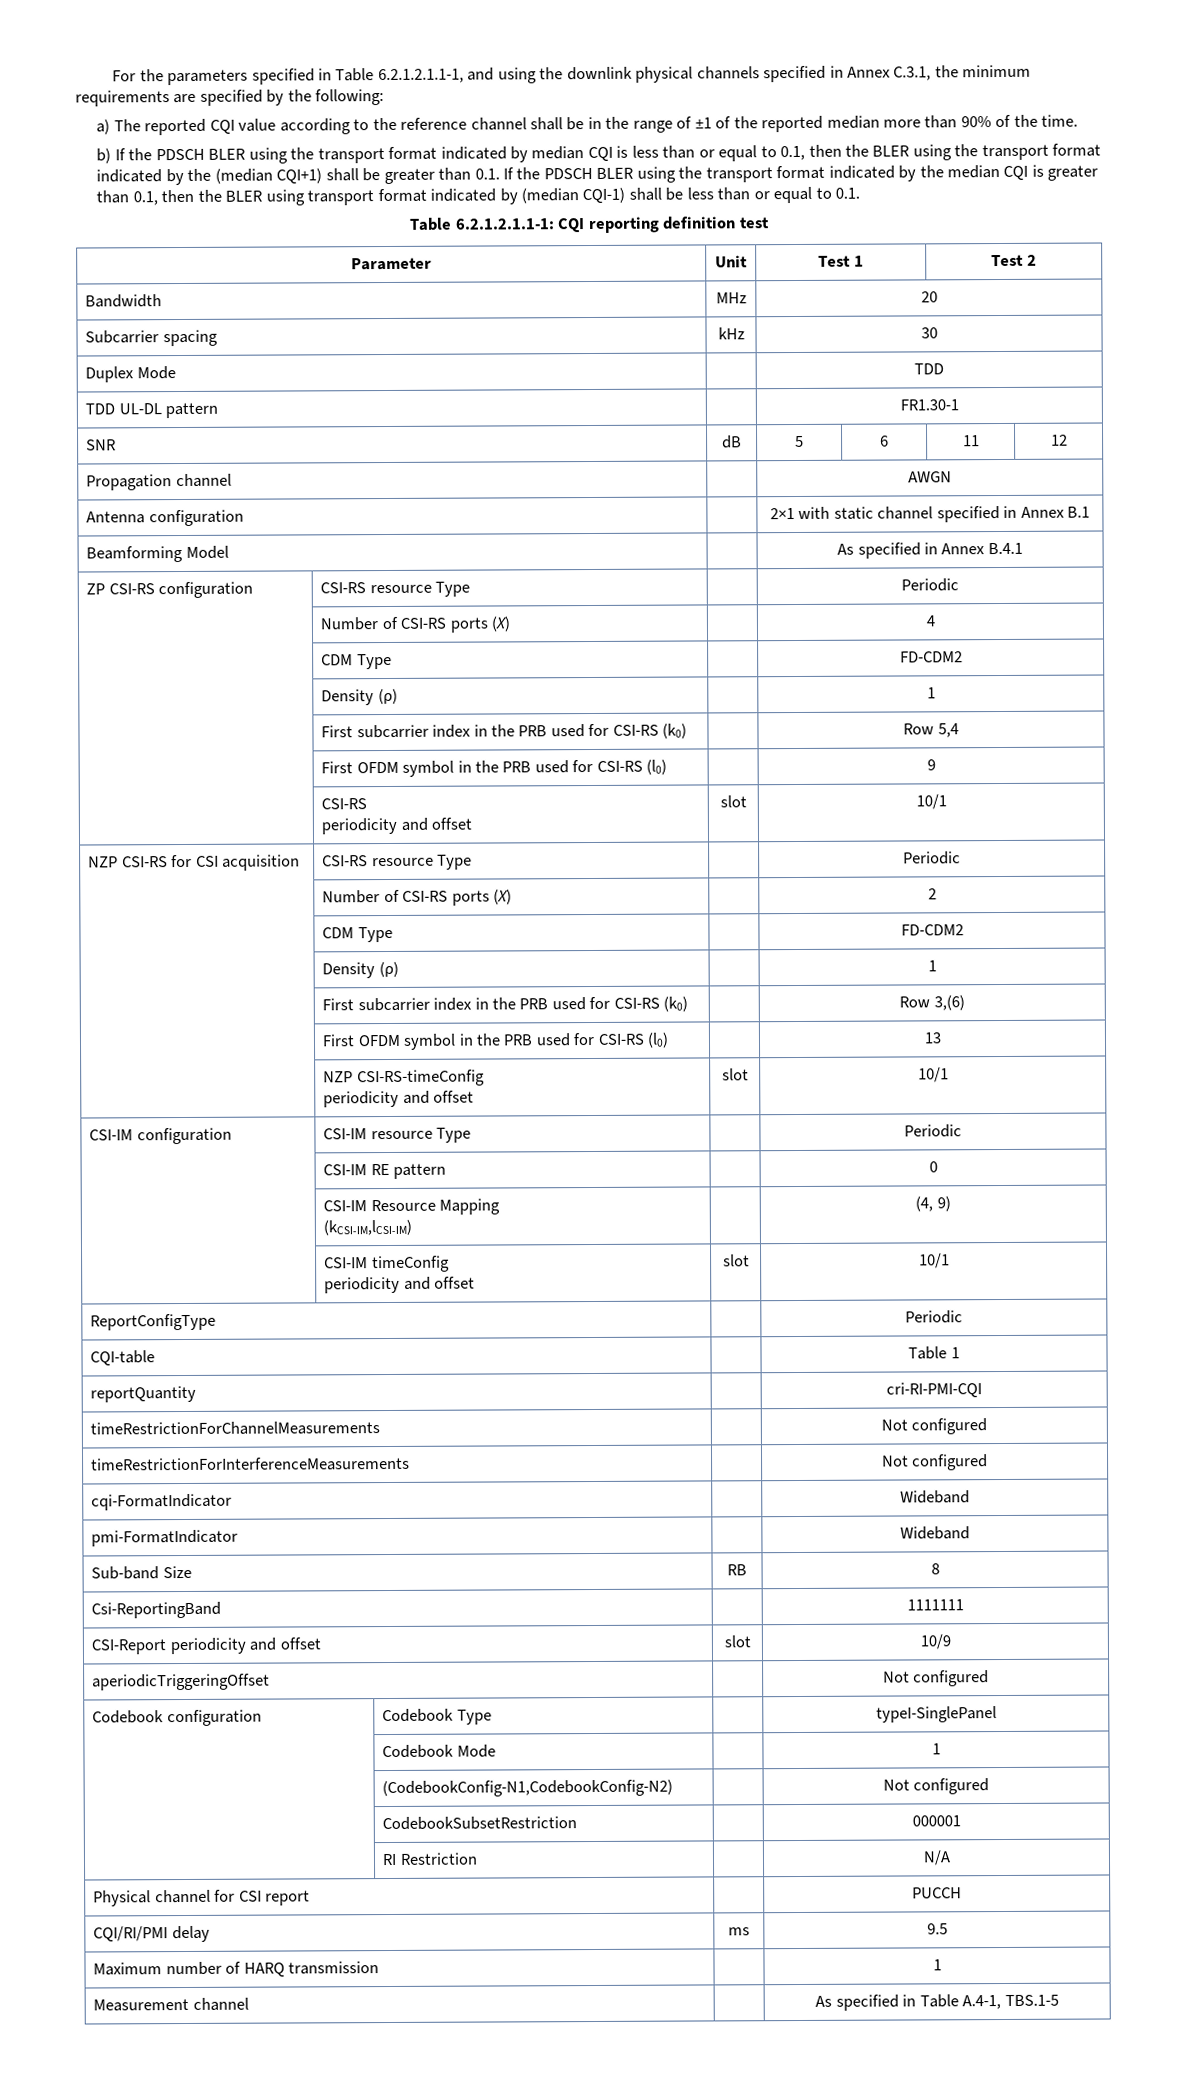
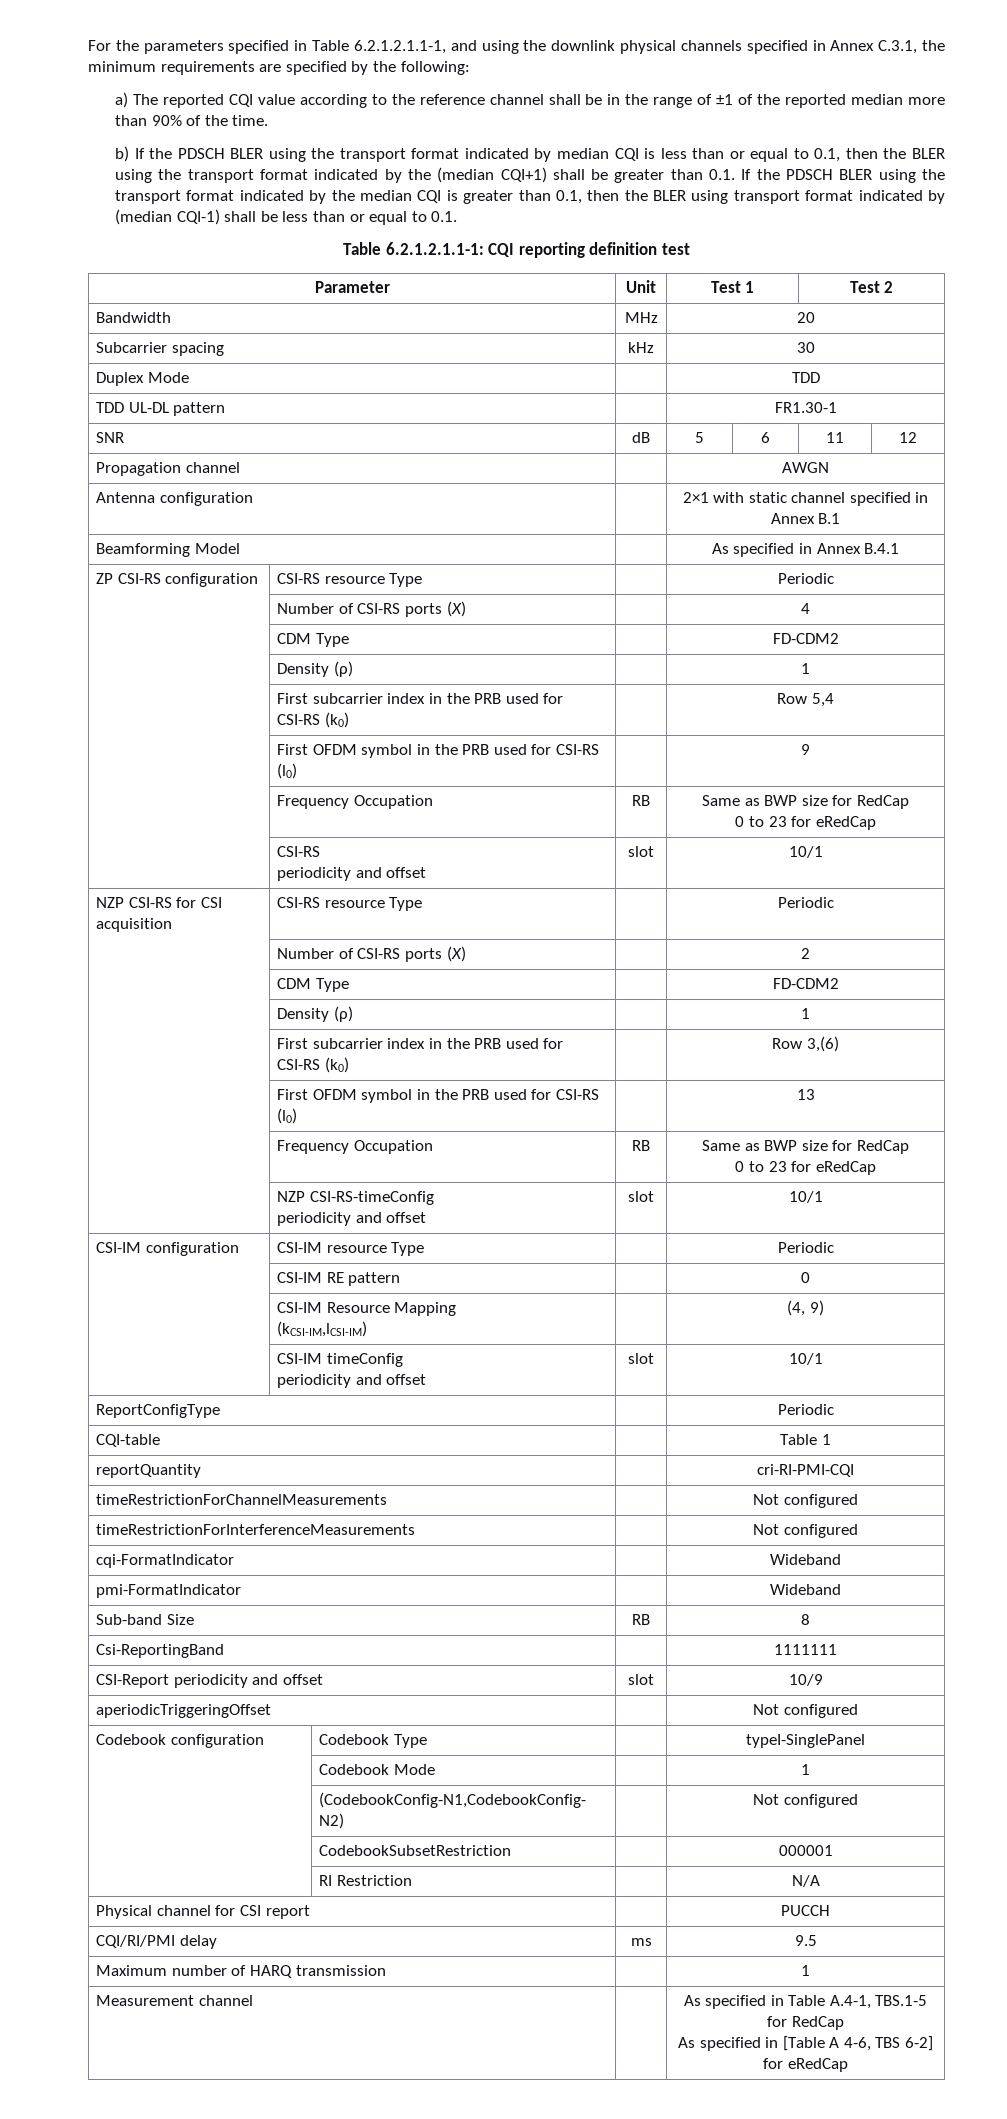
  | First OFDM symbol in the PRB used for CSI-RS (l0) | | 9
+ | Frequency Occupation | RB | Same as BWP size for RedCap
+ 0 to 23 for eRedCap
  | First OFDM symbol in the PRB used for CSI-RS (l0) | | 13
+ | Frequency Occupation | RB | Same as BWP size for RedCap
+ 0 to 23 for eRedCap
- Measurement channel | | As specified in Table A.4-1, TBS.1-5
+ Measurement channel | | As specified in Table A.4-1, TBS.1-5 for RedCap
+ As specified in [Table A 4-6, TBS 6-2] for eRedCap

